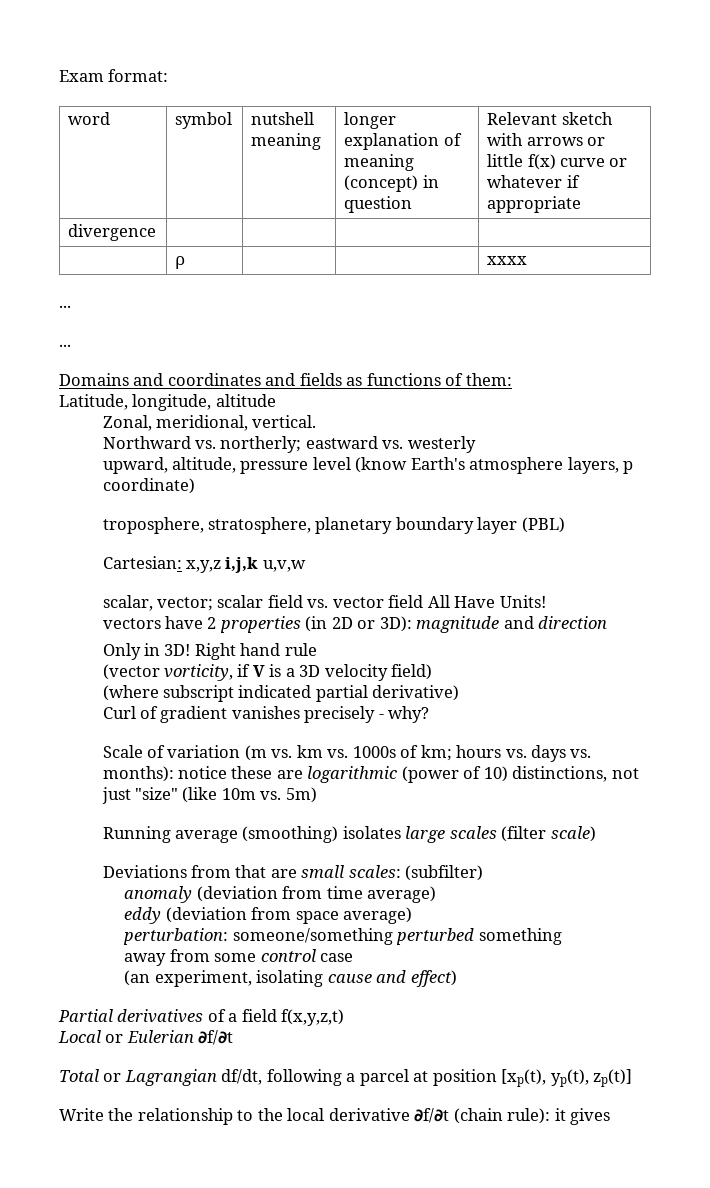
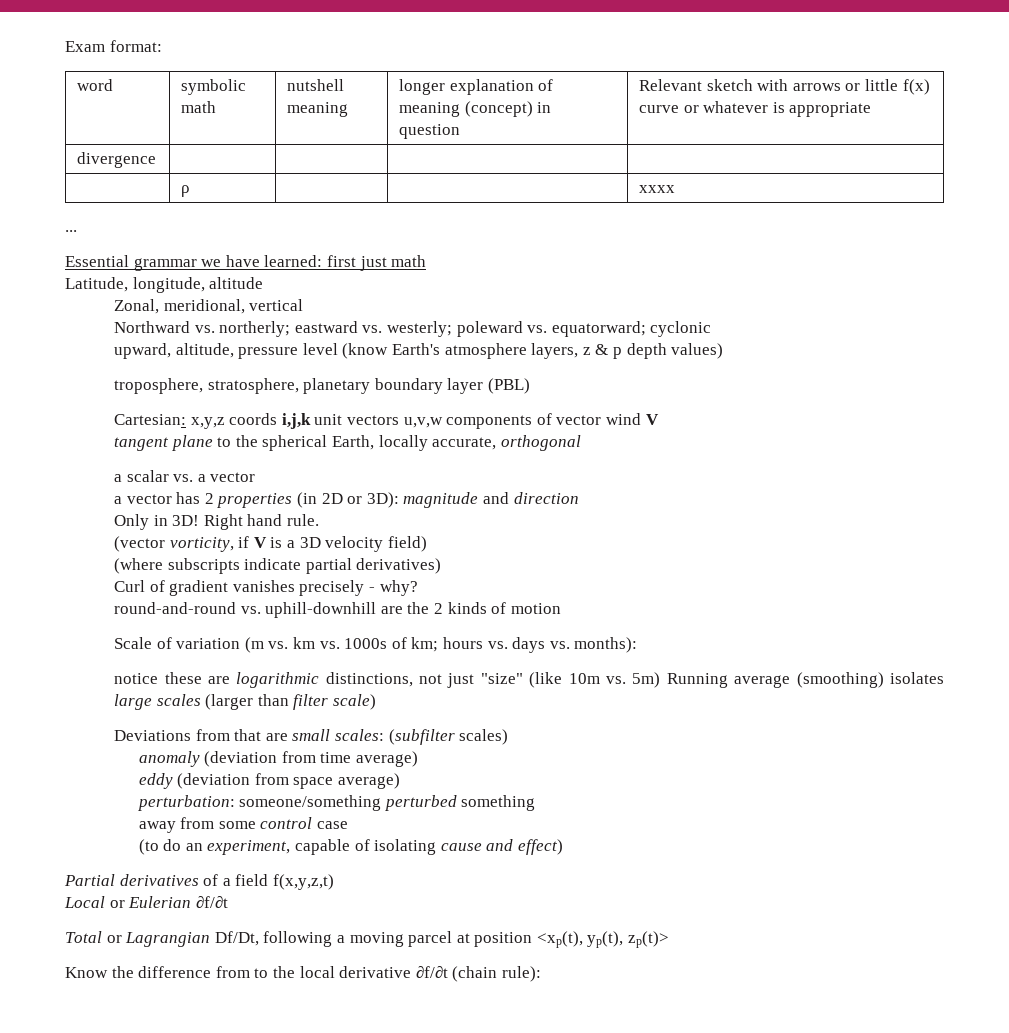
- word | symbol | nutshell meaning | longer explanation of meaning (concept) in question | Relevant sketch with arrows or little f(x) curve or whatever if appropriate
+ word | symbolic math | nutshell meaning | longer explanation of meaning (concept) in question | Relevant sketch with arrows or little f(x) curve or whatever is appropriate
  | ρ | | | xxxx
  ...
- ...
- Domains and coordinates and fields as functions of them:
+ Essential grammar we have learned: first just math
- Zonal, meridional, vertical.
+ Zonal, meridional, vertical
- Northward vs. northerly; eastward vs. westerly
+ Northward vs. northerly; eastward vs. westerly; poleward vs. equatorward; cyclonic
- upward, altitude, pressure level (know Earth's atmosphere layers, p coordinate)
+ upward, altitude, pressure level (know Earth's atmosphere layers, z & p depth values)
- Cartesian: x,y,z i,j,k u,v,w
- scalar, vector; scalar field vs. vector field All Have Units!
- vectors have 2 properties (in 2D or 3D): magnitude and direction
+ Cartesian: x,y,z coords i,j,k unit vectors u,v,w components of vector wind V
+ tangent plane to the spherical Earth, locally accurate, orthogonal
+ a scalar vs. a vector
+ a vector has 2 properties (in 2D or 3D): magnitude and direction
- Right hand rule
+ Right hand rule.
- (where subscript indicated partial derivative)
+ (where subscripts indicate partial derivatives)
+ round-and-round vs. uphill-downhill are the 2 kinds of motion
- Scale of variation (m vs. km vs. 1000s of km; hours vs. days vs. months): notice these are logarithmic (power of 10) distinctions, not just "size" (like 10m vs. 5m)
- Running average (smoothing) isolates large scales (filter scale)
+ Scale of variation (m vs. km vs. 1000s of km; hours vs. days vs. months):
+ notice these are logarithmic distinctions, not just "size" (like 10m vs. 5m) Running average (smoothing) isolates large scales (larger than filter scale)
- Deviations from that are small scales: (subfilter)
+ Deviations from that are small scales: (subfilter scales)
- (an experiment, isolating cause and effect)
+ (to do an experiment, capable of isolating cause and effect)
- Total or Lagrangian df/dt, following a parcel at position [xp(t), yp(t), zp(t)]
- Write the relationship to the local derivative ∂f/∂t (chain rule): it gives
+ Total or Lagrangian Df/Dt, following a moving parcel at position <xp(t), yp(t), zp(t)>
+ Know the difference from to the local derivative ∂f/∂t (chain rule):

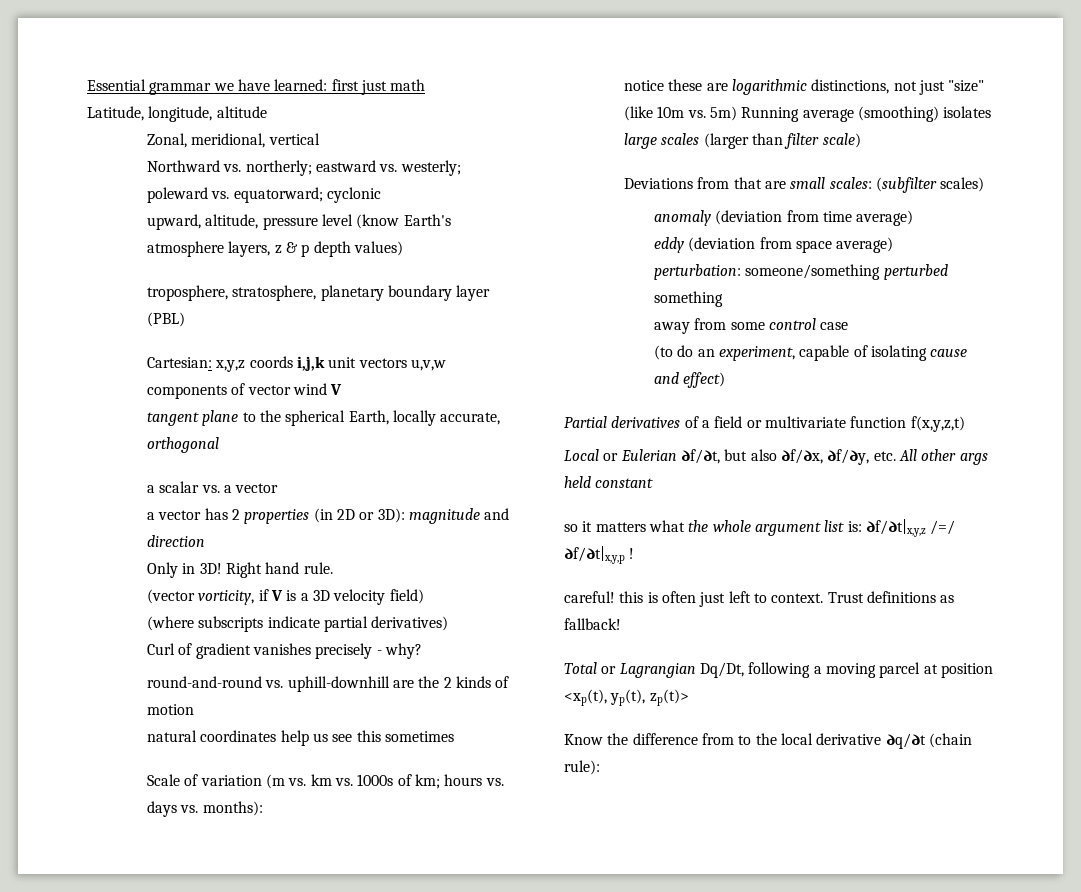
- Exam format:
- word | symbolic math | nutshell meaning | longer explanation of meaning (concept) in question | Relevant sketch with arrows or little f(x) curve or whatever is appropriate
- divergence | | | |
- | ρ | | | xxxx
- ...
+ natural coordinates help us see this sometimes
- Partial derivatives of a field f(x,y,z,t)
+ Partial derivatives of a field or multivariate function f(x,y,z,t)
- Local or Eulerian ∂f/∂t
+ Local or Eulerian ∂f/∂t, but also ∂f/∂x, ∂f/∂y, etc. All other args held constant
+ so it matters what the whole argument list is: ∂f/∂t|x,y,z /=/ ∂f/∂t|x,y,p !
+ careful! this is often just left to context. Trust definitions as fallback!
- Total or Lagrangian Df/Dt, following a moving parcel at position <xp(t), yp(t), zp(t)>
+ Total or Lagrangian Dq/Dt, following a moving parcel at position <xp(t), yp(t), zp(t)>
- Know the difference from to the local derivative ∂f/∂t (chain rule):
+ Know the difference from to the local derivative ∂q/∂t (chain rule):

